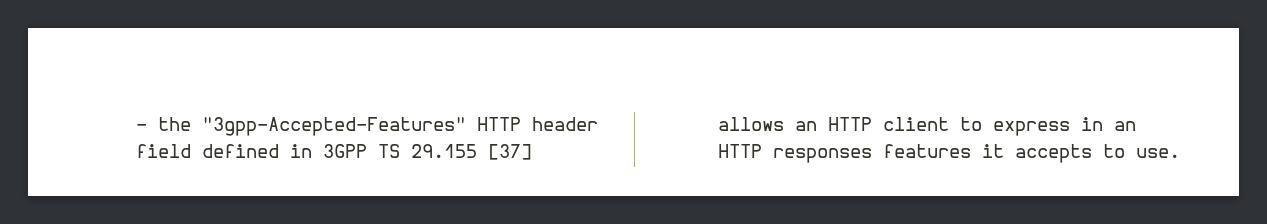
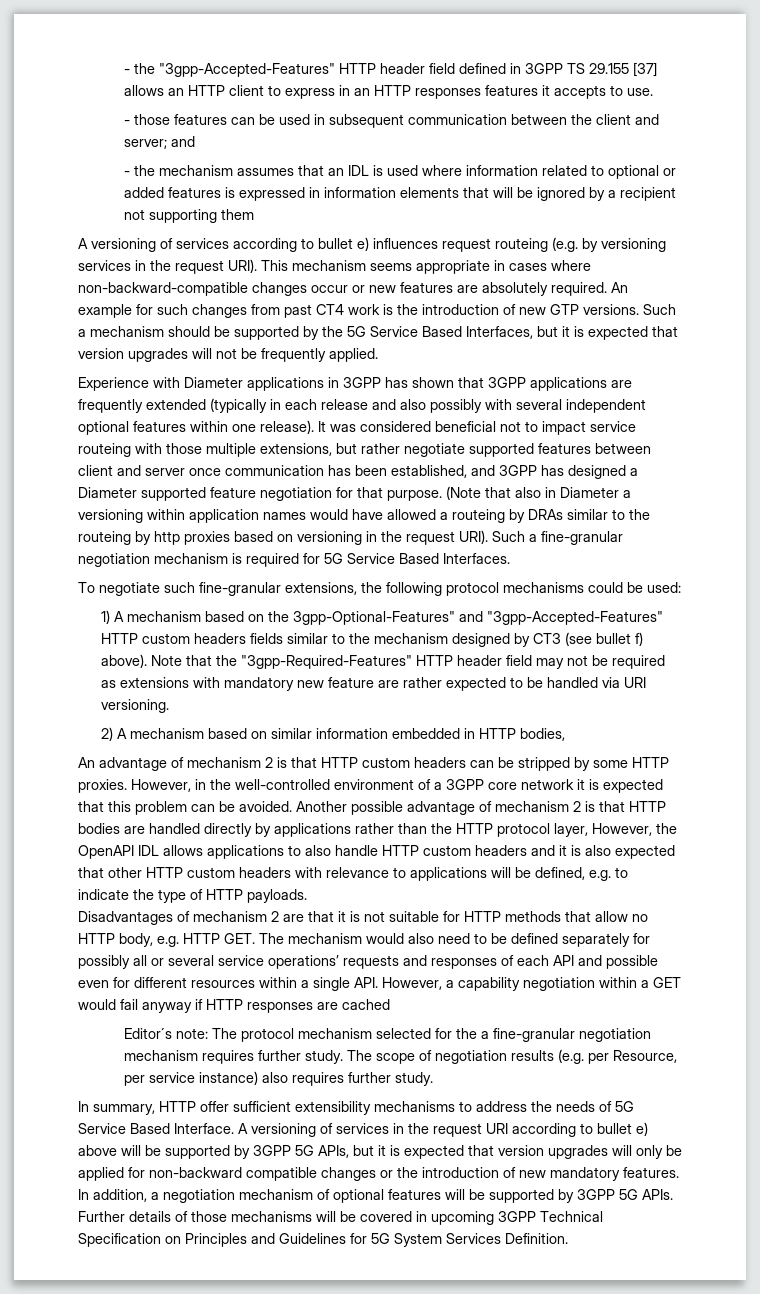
+ - those features can be used in subsequent communication between the client and server; and
+ - the mechanism assumes that an IDL is used where information related to optional or added features is expressed in information elements that will be ignored by a recipient not supporting them
+ A versioning of services according to bullet e) influences request routeing (e.g. by versioning services in the request URI). This mechanism seems appropriate in cases where non-backward-compatible changes occur or new features are absolutely required. An example for such changes from past CT4 work is the introduction of new GTP versions. Such a mechanism should be supported by the 5G Service Based Interfaces, but it is expected that version upgrades will not be frequently applied.
+ Experience with Diameter applications in 3GPP has shown that 3GPP applications are frequently extended (typically in each release and also possibly with several independent optional features within one release). It was considered beneficial not to impact service routeing with those multiple extensions, but rather negotiate supported features between client and server once communication has been established, and 3GPP has designed a Diameter supported feature negotiation for that purpose. (Note that also in Diameter a versioning within application names would have allowed a routeing by DRAs similar to the routeing by http proxies based on versioning in the request URI). Such a fine-granular negotiation mechanism is required for 5G Service Based Interfaces.
+ To negotiate such fine-granular extensions, the following protocol mechanisms could be used:
+ 1) A mechanism based on the 3gpp-Optional-Features" and "3gpp-Accepted-Features" HTTP custom headers fields similar to the mechanism designed by CT3 (see bullet f) above). Note that the "3gpp-Required-Features" HTTP header field may not be required as extensions with mandatory new feature are rather expected to be handled via URI versioning.
+ 2) A mechanism based on similar information embedded in HTTP bodies,
+ An advantage of mechanism 2 is that HTTP custom headers can be stripped by some HTTP proxies. However, in the well-controlled environment of a 3GPP core network it is expected that this problem can be avoided. Another possible advantage of mechanism 2 is that HTTP bodies are handled directly by applications rather than the HTTP protocol layer, However, the OpenAPI IDL allows applications to also handle HTTP custom headers and it is also expected that other HTTP custom headers with relevance to applications will be defined, e.g. to indicate the type of HTTP payloads.
+ Disadvantages of mechanism 2 are that it is not suitable for HTTP methods that allow no HTTP body, e.g. HTTP GET. The mechanism would also need to be defined separately for possibly all or several service operations’ requests and responses of each API and possible even for different resources within a single API. However, a capability negotiation within a GET would fail anyway if HTTP responses are cached
+ Editor´s note: The protocol mechanism selected for the a fine-granular negotiation mechanism requires further study. The scope of negotiation results (e.g. per Resource, per service instance) also requires further study.
+ In summary, HTTP offer sufficient extensibility mechanisms to address the needs of 5G Service Based Interface. A versioning of services in the request URI according to bullet e) above will be supported by 3GPP 5G APIs, but it is expected that version upgrades will only be applied for non-backward compatible changes or the introduction of new mandatory features. In addition, a negotiation mechanism of optional features will be supported by 3GPP 5G APIs. Further details of those mechanisms will be covered in upcoming 3GPP Technical Specification on Principles and Guidelines for 5G System Services Definition.

